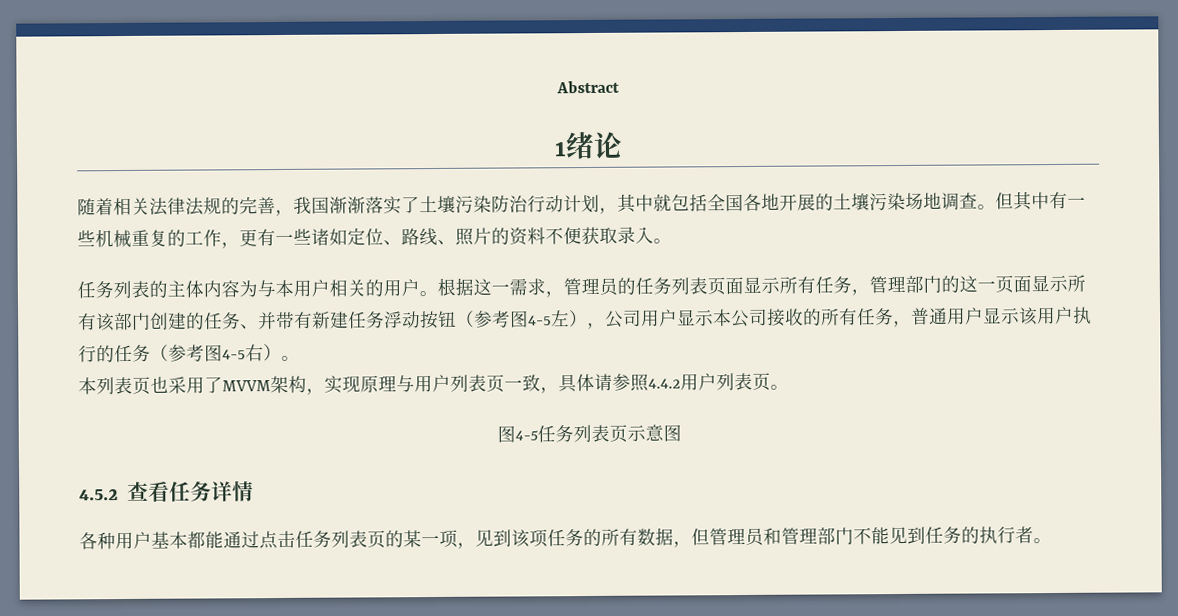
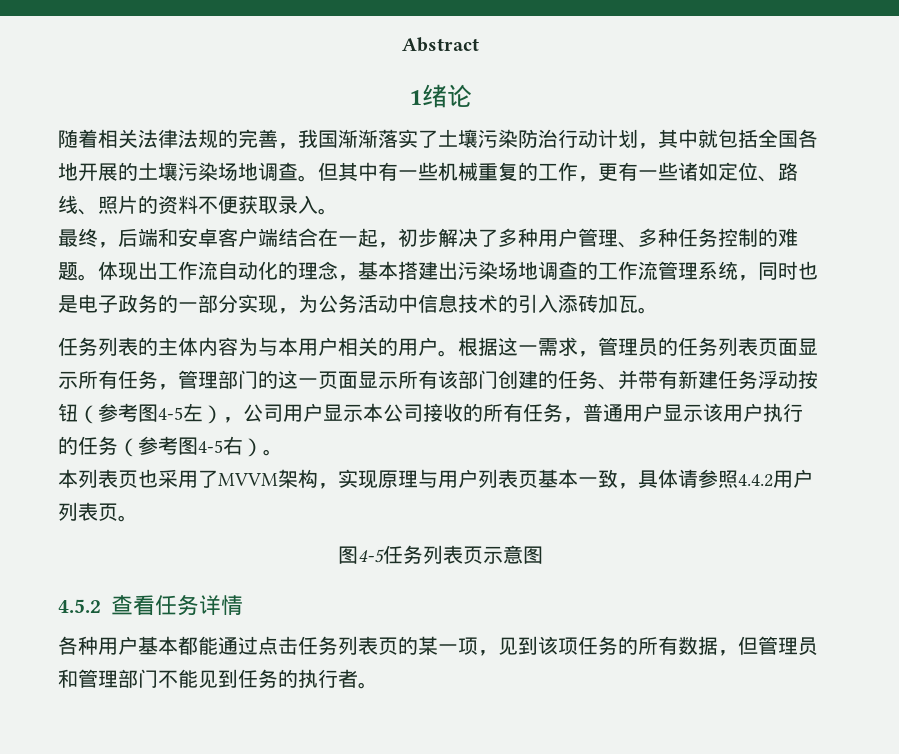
+ 最终，后端和安卓客户端结合在一起，初步解决了多种用户管理、多种任务控制的难题。体现出工作流自动化的理念，基本搭建出污染场地调查的工作流管理系统，同时也是电子政务的一部分实现，为公务活动中信息技术的引入添砖加瓦。
- 本列表页也采用了MVVM架构，实现原理与用户列表页一致，具体请参照4.4.2用户列表页。
+ 本列表页也采用了MVVM架构，实现原理与用户列表页基本一致，具体请参照4.4.2用户列表页。

